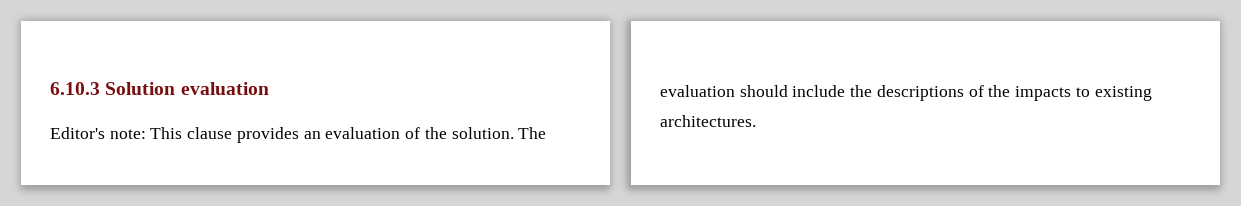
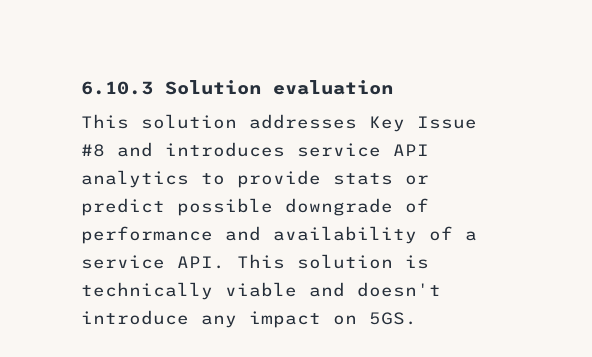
- Editor's note: This clause provides an evaluation of the solution. The evaluation should include the descriptions of the impacts to existing architectures.
+ This solution addresses Key Issue #8 and introduces service API analytics to provide stats or predict possible downgrade of performance and availability of a service API. This solution is technically viable and doesn't introduce any impact on 5GS.

